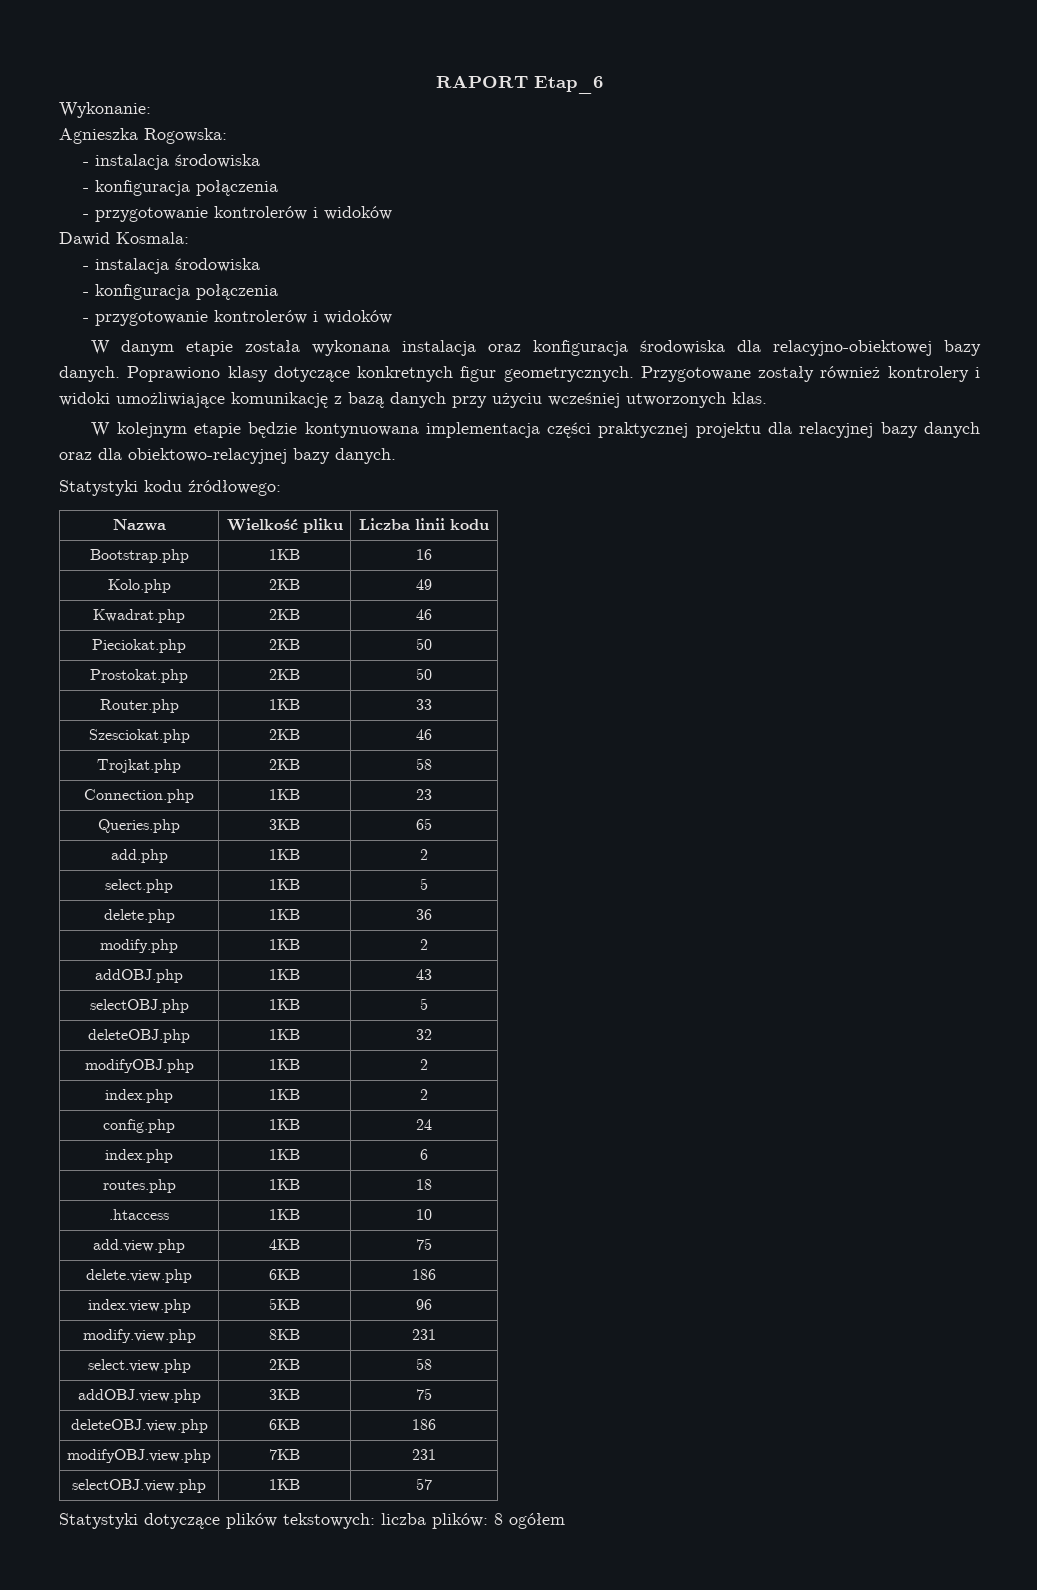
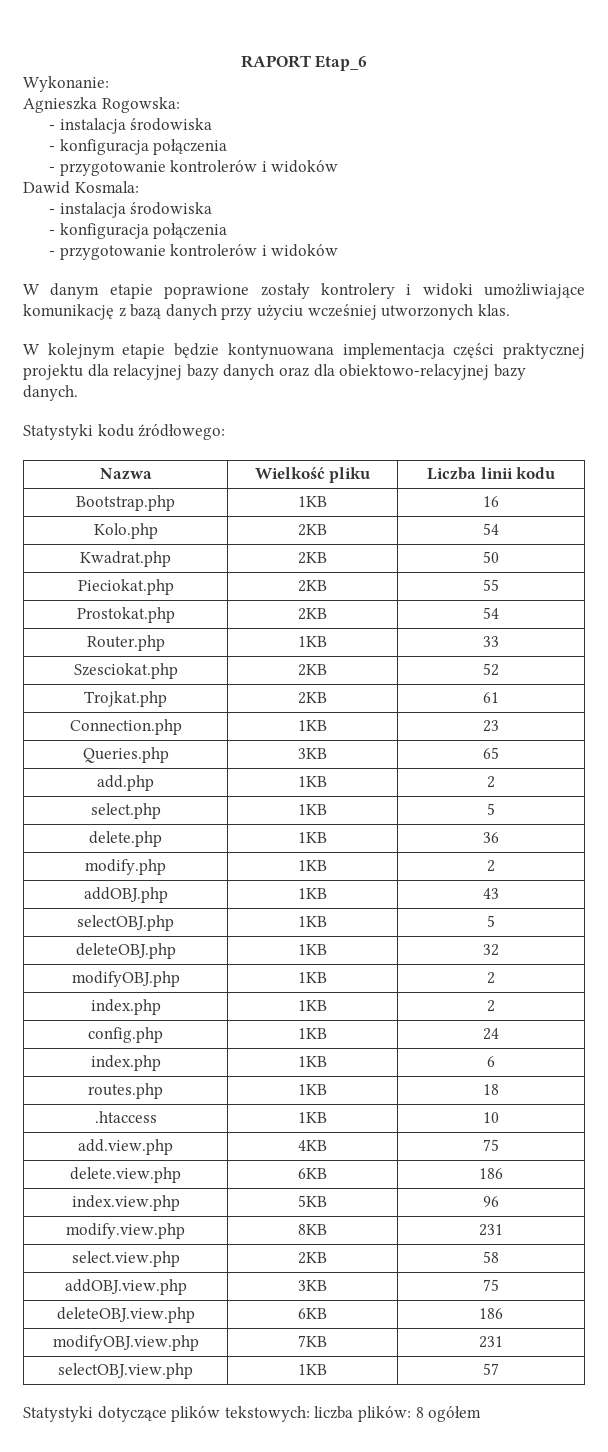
- W danym etapie została wykonana instalacja oraz konfiguracja środowiska dla relacyjno-obiektowej bazy danych. Poprawiono klasy dotyczące konkretnych figur geometrycznych. Przygotowane zostały również kontrolery i widoki umożliwiające komunikację z bazą danych przy użyciu wcześniej utworzonych klas.
+ W danym etapie poprawione zostały kontrolery i widoki umożliwiające komunikację z bazą danych przy użyciu wcześniej utworzonych klas.
- Kolo.php | 2KB | 49
+ Kolo.php | 2KB | 54
- Kwadrat.php | 2KB | 46
+ Kwadrat.php | 2KB | 50
- Pieciokat.php | 2KB | 50
+ Pieciokat.php | 2KB | 55
- Prostokat.php | 2KB | 50
+ Prostokat.php | 2KB | 54
- Szesciokat.php | 2KB | 46
+ Szesciokat.php | 2KB | 52
- Trojkat.php | 2KB | 58
+ Trojkat.php | 2KB | 61

